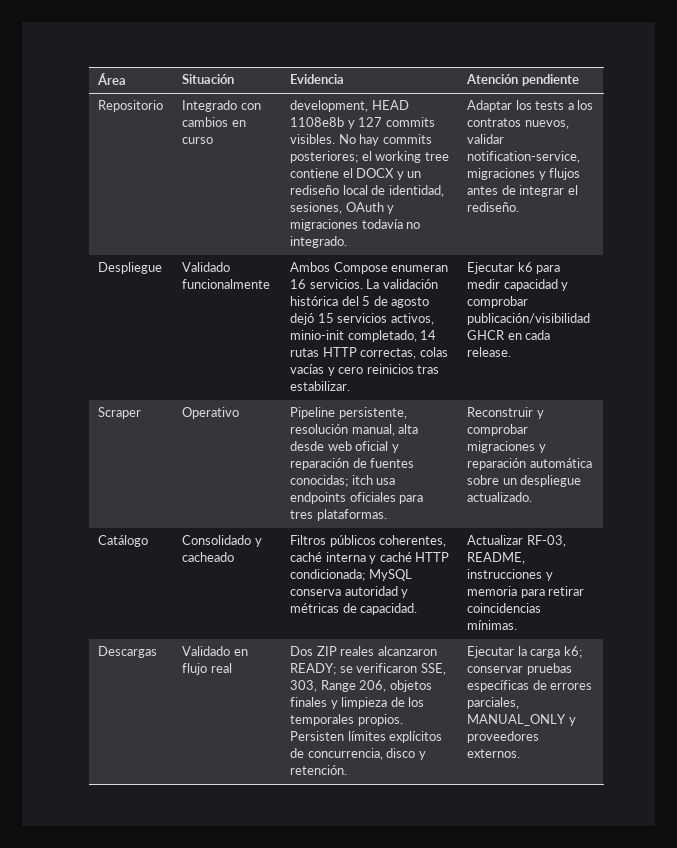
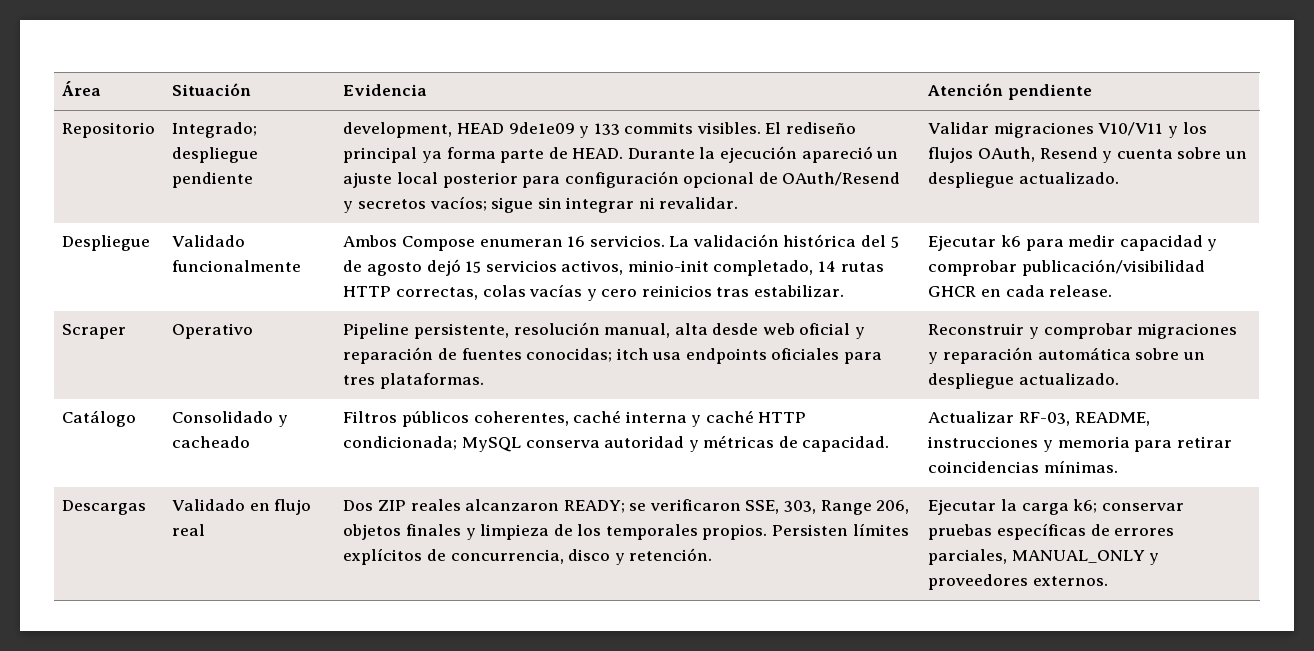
- Integrado con cambios en curso | development, HEAD 1108e8b y 127 commits visibles. No hay commits posteriores; el working tree contiene el DOCX y un rediseño local de identidad, sesiones, OAuth y migraciones todavía no integrado. | Adaptar los tests a los contratos nuevos, validar notification-service, migraciones y flujos antes de integrar el rediseño.
+ Integrado; despliegue pendiente | development, HEAD 9de1e09 y 133 commits visibles. El rediseño principal ya forma parte de HEAD. Durante la ejecución apareció un ajuste local posterior para configuración opcional de OAuth/Resend y secretos vacíos; sigue sin integrar ni revalidar. | Validar migraciones V10/V11 y los flujos OAuth, Resend y cuenta sobre un despliegue actualizado.

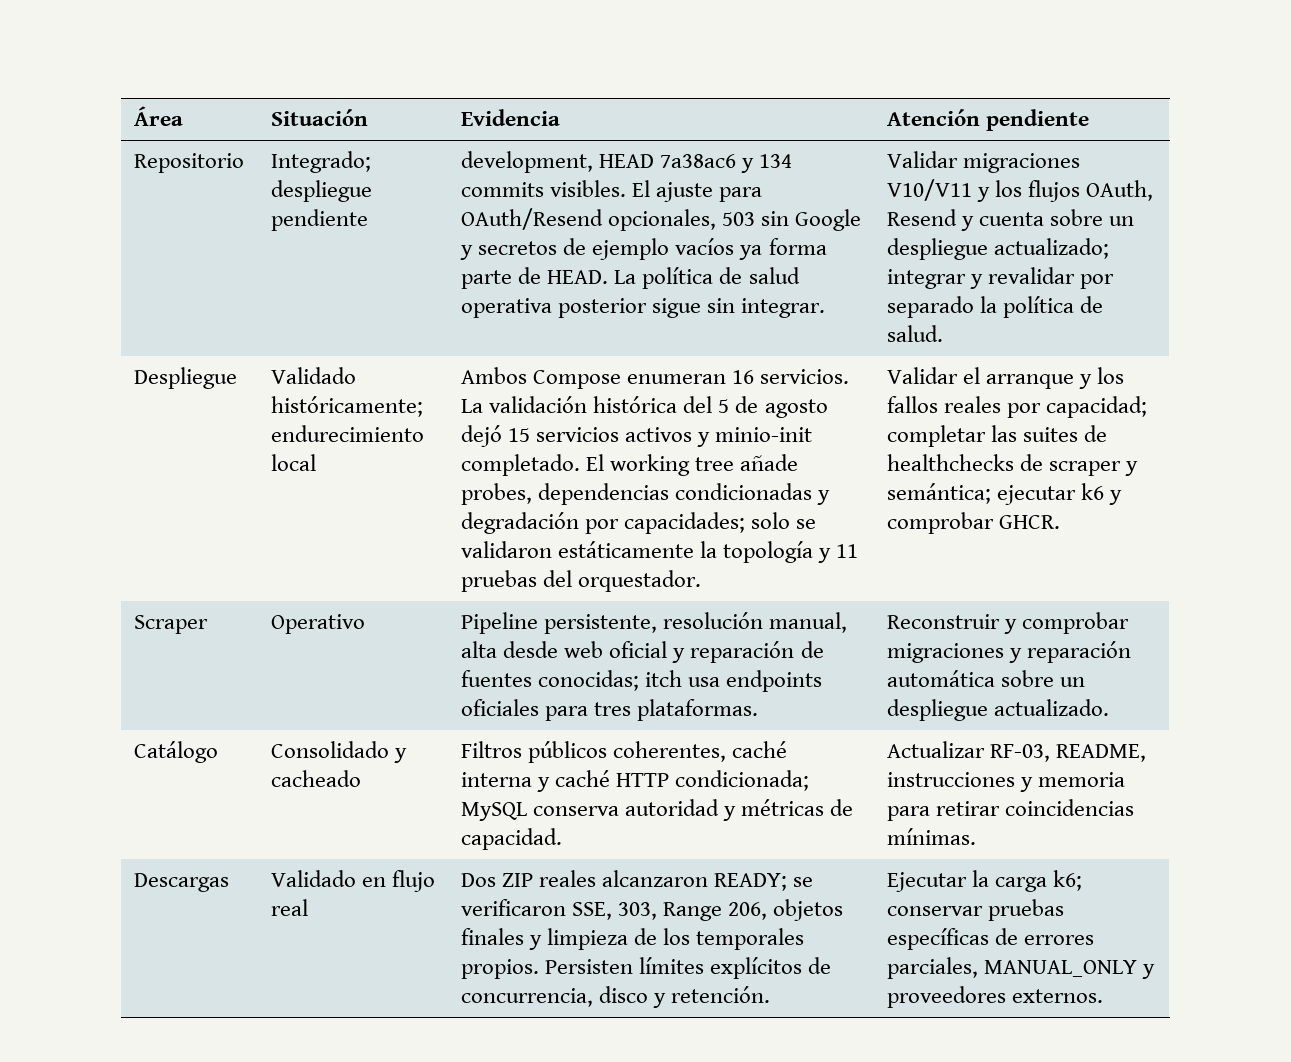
- development, HEAD 9de1e09 y 133 commits visibles. El rediseño principal ya forma parte de HEAD.
+ development, HEAD 7a38ac6 y 134 commits visibles. El ajuste para OAuth/Resend opcionales, 503 sin Google y secretos de ejemplo vacíos ya forma parte de HEAD.
- Durante la ejecución apareció un ajuste local posterior para configuración opcional de OAuth/Resend y secretos vacíos; sigue sin integrar ni revalidar.
+ La política de salud operativa posterior sigue sin integrar.
- Validar migraciones V10/V11 y los flujos OAuth, Resend y cuenta sobre un despliegue actualizado.
+ Validar migraciones V10/V11 y los flujos OAuth, Resend y cuenta sobre un despliegue actualizado; integrar y revalidar por separado la política de salud.
- Validado funcionalmente
+ Validado históricamente; endurecimiento local
- La validación histórica del 5 de agosto dejó 15 servicios activos, minio-init completado, 14 rutas HTTP correctas, colas vacías y cero reinicios tras estabilizar. | Ejecutar k6 para medir capacidad y comprobar publicación/visibilidad GHCR en cada release.
+ La validación histórica del 5 de agosto dejó 15 servicios activos y minio-init completado. El working tree añade probes, dependencias condicionadas y degradación por capacidades; solo se validaron estáticamente la topología y 11 pruebas del orquestador. | Validar el arranque y los fallos reales por capacidad; completar las suites de healthchecks de scraper y semántica; ejecutar k6 y comprobar GHCR.

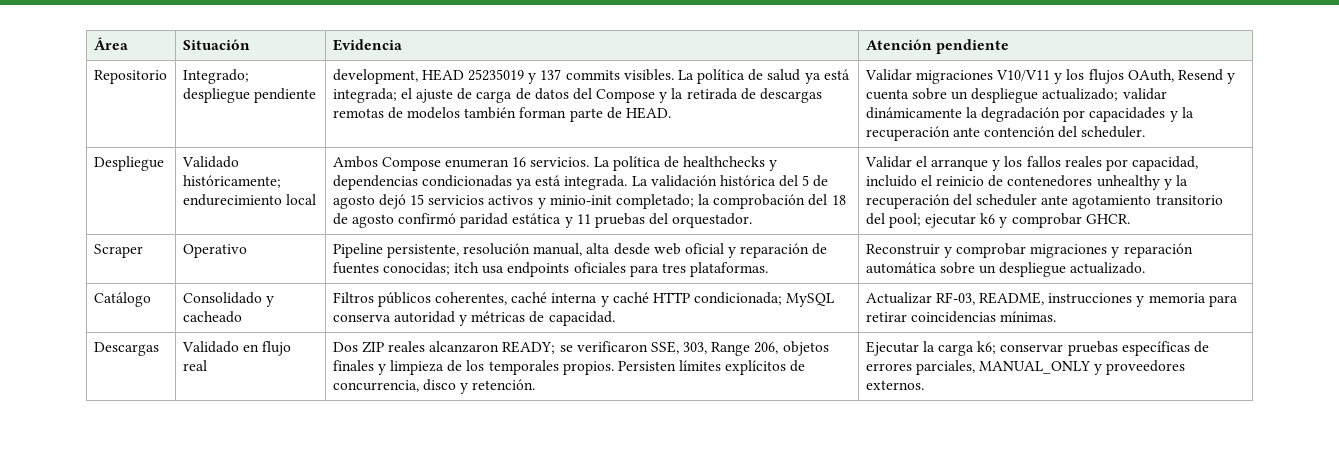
- development, HEAD 7a38ac6 y 134 commits visibles. El ajuste para OAuth/Resend opcionales, 503 sin Google y secretos de ejemplo vacíos ya forma parte de HEAD. La política de salud operativa posterior sigue sin integrar.
+ development, HEAD 25235019 y 137 commits visibles. La política de salud ya está integrada; el ajuste de carga de datos del Compose y la retirada de descargas remotas de modelos también forman parte de HEAD.
- Validar migraciones V10/V11 y los flujos OAuth, Resend y cuenta sobre un despliegue actualizado; integrar y revalidar por separado la política de salud.
+ Validar migraciones V10/V11 y los flujos OAuth, Resend y cuenta sobre un despliegue actualizado; validar dinámicamente la degradación por capacidades y la recuperación ante contención del scheduler.
- La validación histórica del 5 de agosto dejó 15 servicios activos y minio-init completado. El working tree añade probes, dependencias condicionadas y degradación por capacidades; solo se validaron estáticamente la topología y 11 pruebas del orquestador.
+ La política de healthchecks y dependencias condicionadas ya está integrada. La validación histórica del 5 de agosto dejó 15 servicios activos y minio-init completado; la comprobación del 18 de agosto confirmó paridad estática y 11 pruebas del orquestador.
- Validar el arranque y los fallos reales por capacidad; completar las suites de healthchecks de scraper y semántica; ejecutar k6 y comprobar GHCR.
+ Validar el arranque y los fallos reales por capacidad, incluido el reinicio de contenedores unhealthy y la recuperación del scheduler ante agotamiento transitorio del pool; ejecutar k6 y comprobar GHCR.

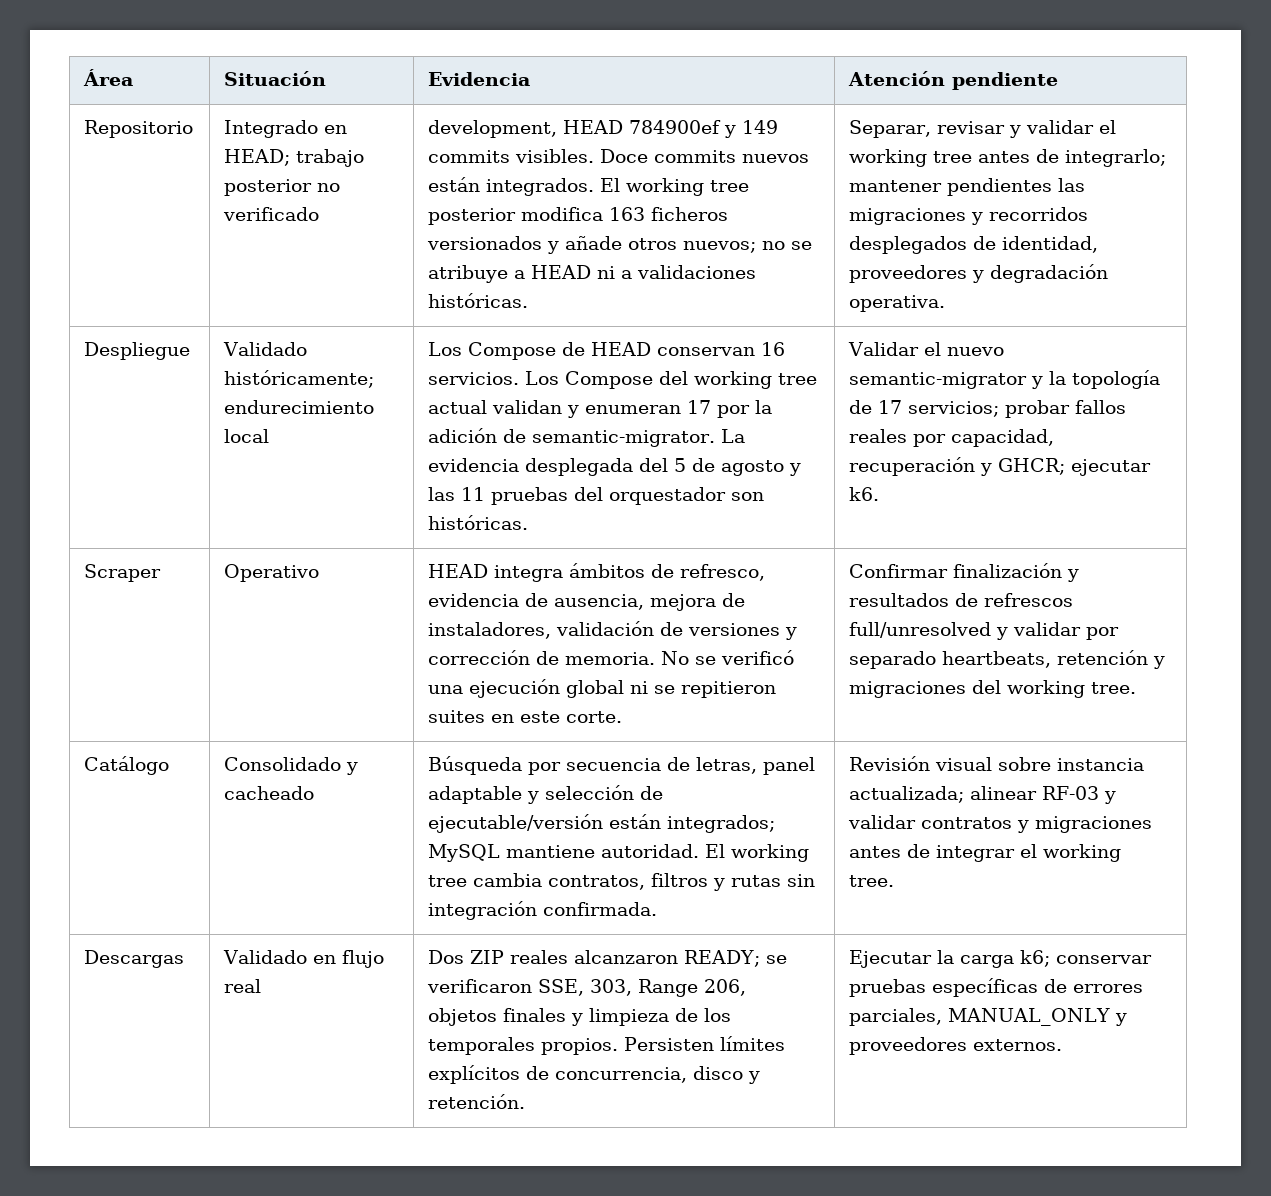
- Integrado; despliegue pendiente | development, HEAD 25235019 y 137 commits visibles. La política de salud ya está integrada; el ajuste de carga de datos del Compose y la retirada de descargas remotas de modelos también forman parte de HEAD. | Validar migraciones V10/V11 y los flujos OAuth, Resend y cuenta sobre un despliegue actualizado; validar dinámicamente la degradación por capacidades y la recuperación ante contención del scheduler.
+ Integrado en HEAD; trabajo posterior no verificado | development, HEAD 784900ef y 149 commits visibles. Doce commits nuevos están integrados. El working tree posterior modifica 163 ficheros versionados y añade otros nuevos; no se atribuye a HEAD ni a validaciones históricas. | Separar, revisar y validar el working tree antes de integrarlo; mantener pendientes las migraciones y recorridos desplegados de identidad, proveedores y degradación operativa.
- Ambos Compose enumeran 16 servicios. La política de healthchecks y dependencias condicionadas ya está integrada. La validación histórica del 5 de agosto dejó 15 servicios activos y minio-init completado; la comprobación del 18 de agosto confirmó paridad estática y 11 pruebas del orquestador. | Validar el arranque y los fallos reales por capacidad, incluido el reinicio de contenedores unhealthy y la recuperación del scheduler ante agotamiento transitorio del pool; ejecutar k6 y comprobar GHCR.
- Scraper | Operativo | Pipeline persistente, resolución manual, alta desde web oficial y reparación de fuentes conocidas; itch usa endpoints oficiales para tres plataformas. | Reconstruir y comprobar migraciones y reparación automática sobre un despliegue actualizado.
- Catálogo | Consolidado y cacheado | Filtros públicos coherentes, caché interna y caché HTTP condicionada; MySQL conserva autoridad y métricas de capacidad. | Actualizar RF-03, README, instrucciones y memoria para retirar coincidencias mínimas.
+ Los Compose de HEAD conservan 16 servicios. Los Compose del working tree actual validan y enumeran 17 por la adición de semantic-migrator. La evidencia desplegada del 5 de agosto y las 11 pruebas del orquestador son históricas. | Validar el nuevo semantic-migrator y la topología de 17 servicios; probar fallos reales por capacidad, recuperación y GHCR; ejecutar k6.
+ Scraper | Operativo | HEAD integra ámbitos de refresco, evidencia de ausencia, mejora de instaladores, validación de versiones y corrección de memoria. No se verificó una ejecución global ni se repitieron suites en este corte. | Confirmar finalización y resultados de refrescos full/unresolved y validar por separado heartbeats, retención y migraciones del working tree.
+ Catálogo | Consolidado y cacheado | Búsqueda por secuencia de letras, panel adaptable y selección de ejecutable/versión están integrados; MySQL mantiene autoridad. El working tree cambia contratos, filtros y rutas sin integración confirmada. | Revisión visual sobre instancia actualizada; alinear RF-03 y validar contratos y migraciones antes de integrar el working tree.

